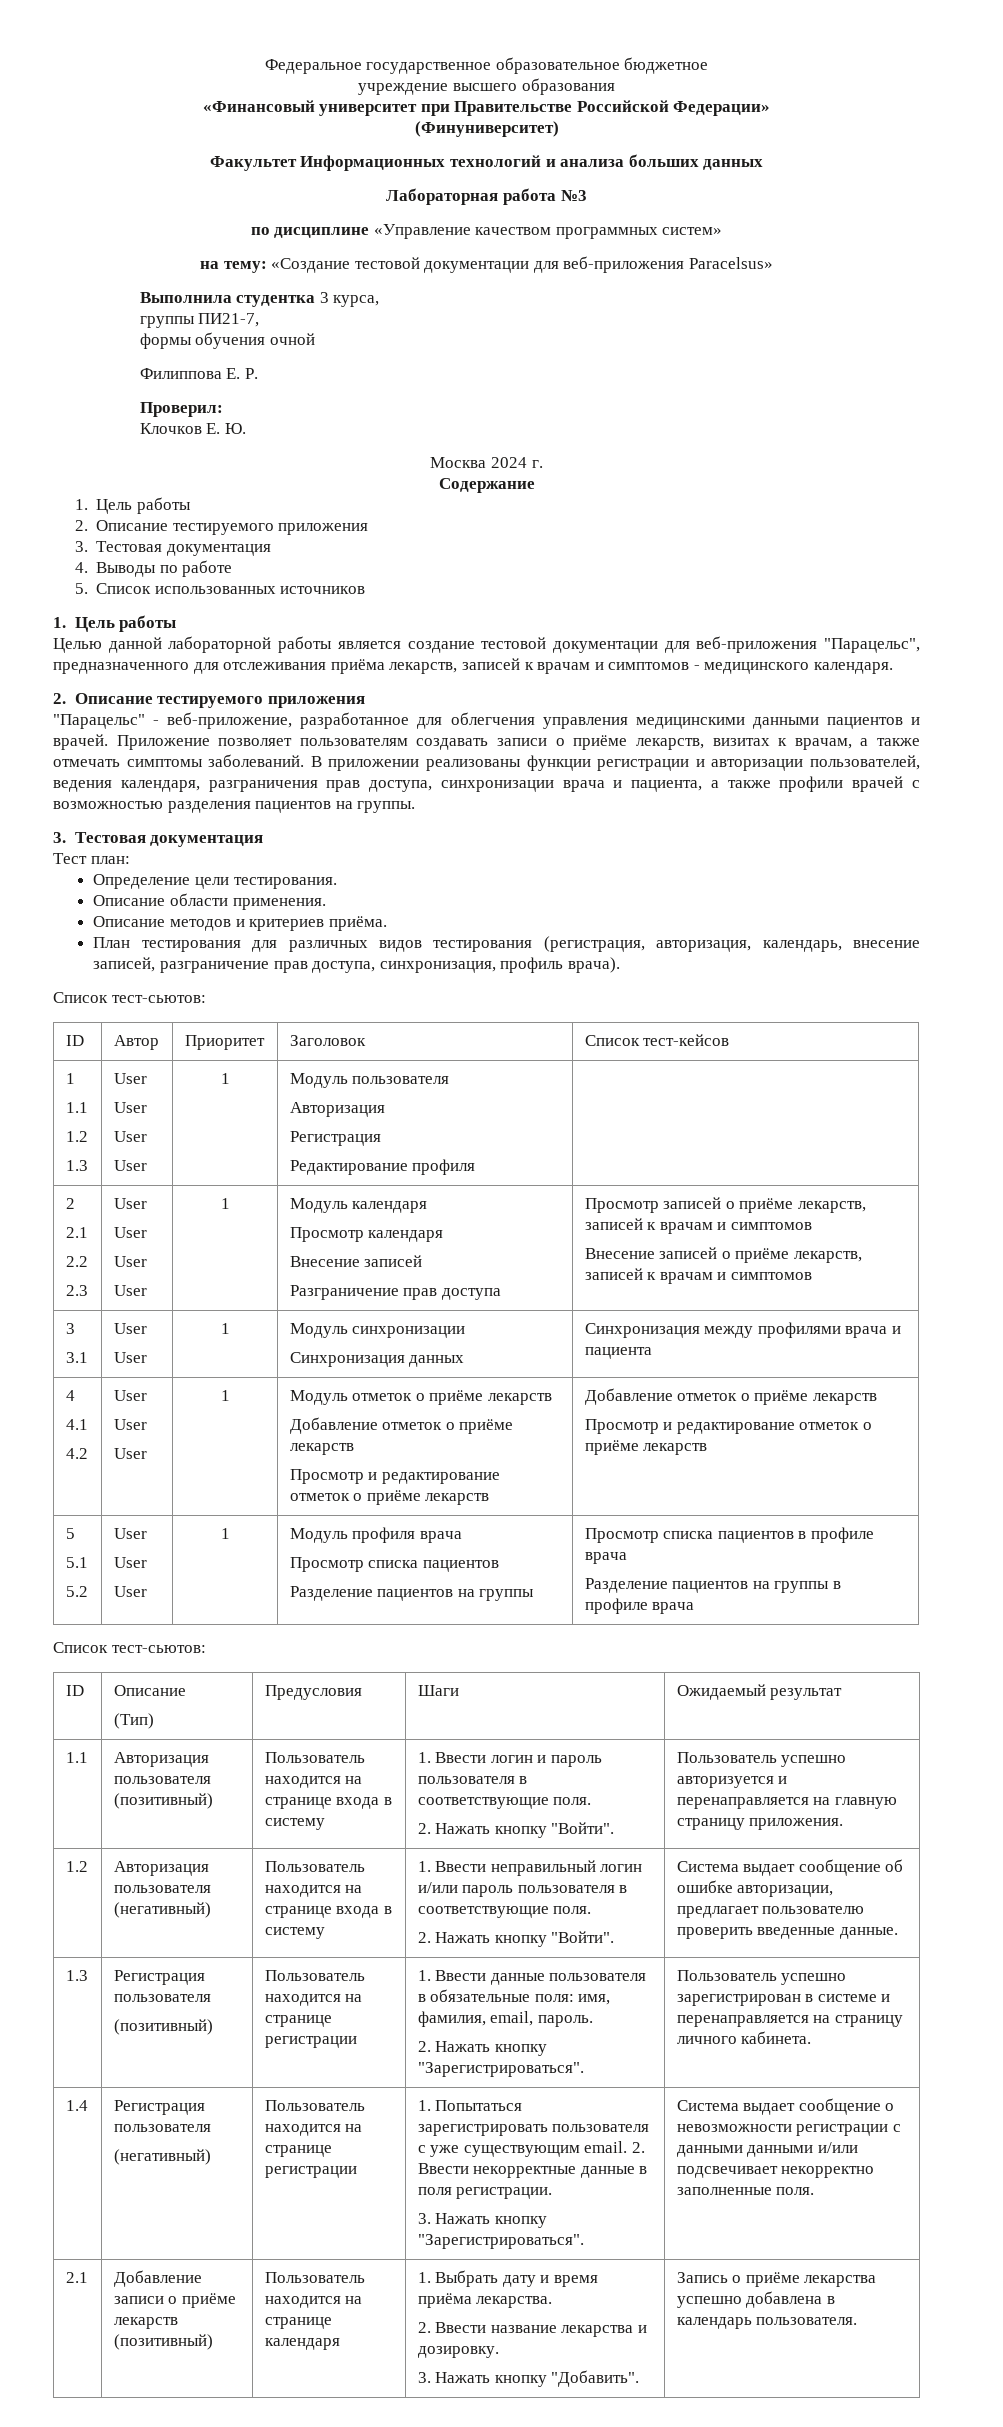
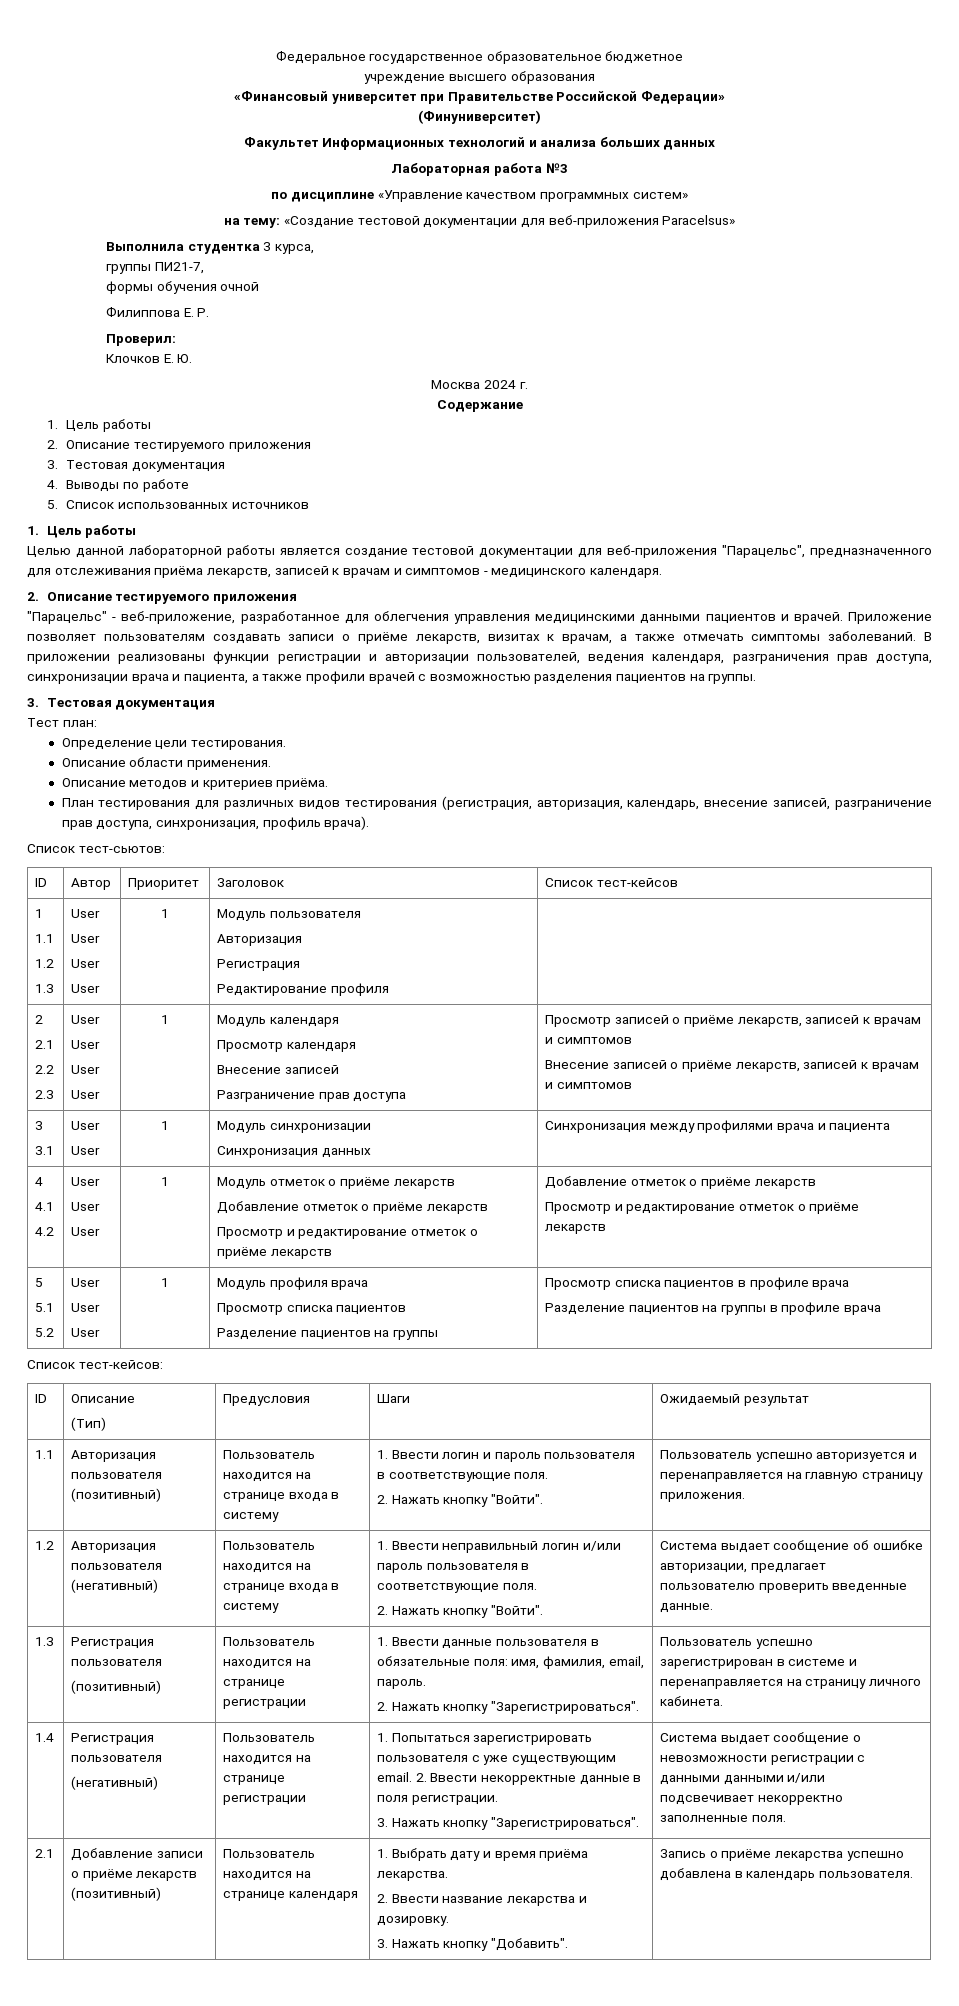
  5
  5.1
  5.2 | User
  User
  User | 1 | Модуль профиля врача
  Просмотр списка пациентов
  Разделение пациентов на группы | Просмотр списка пациентов в профиле врача
  Разделение пациентов на группы в профиле врача
- Список тест-сьютов:
+ Список тест-кейсов:

